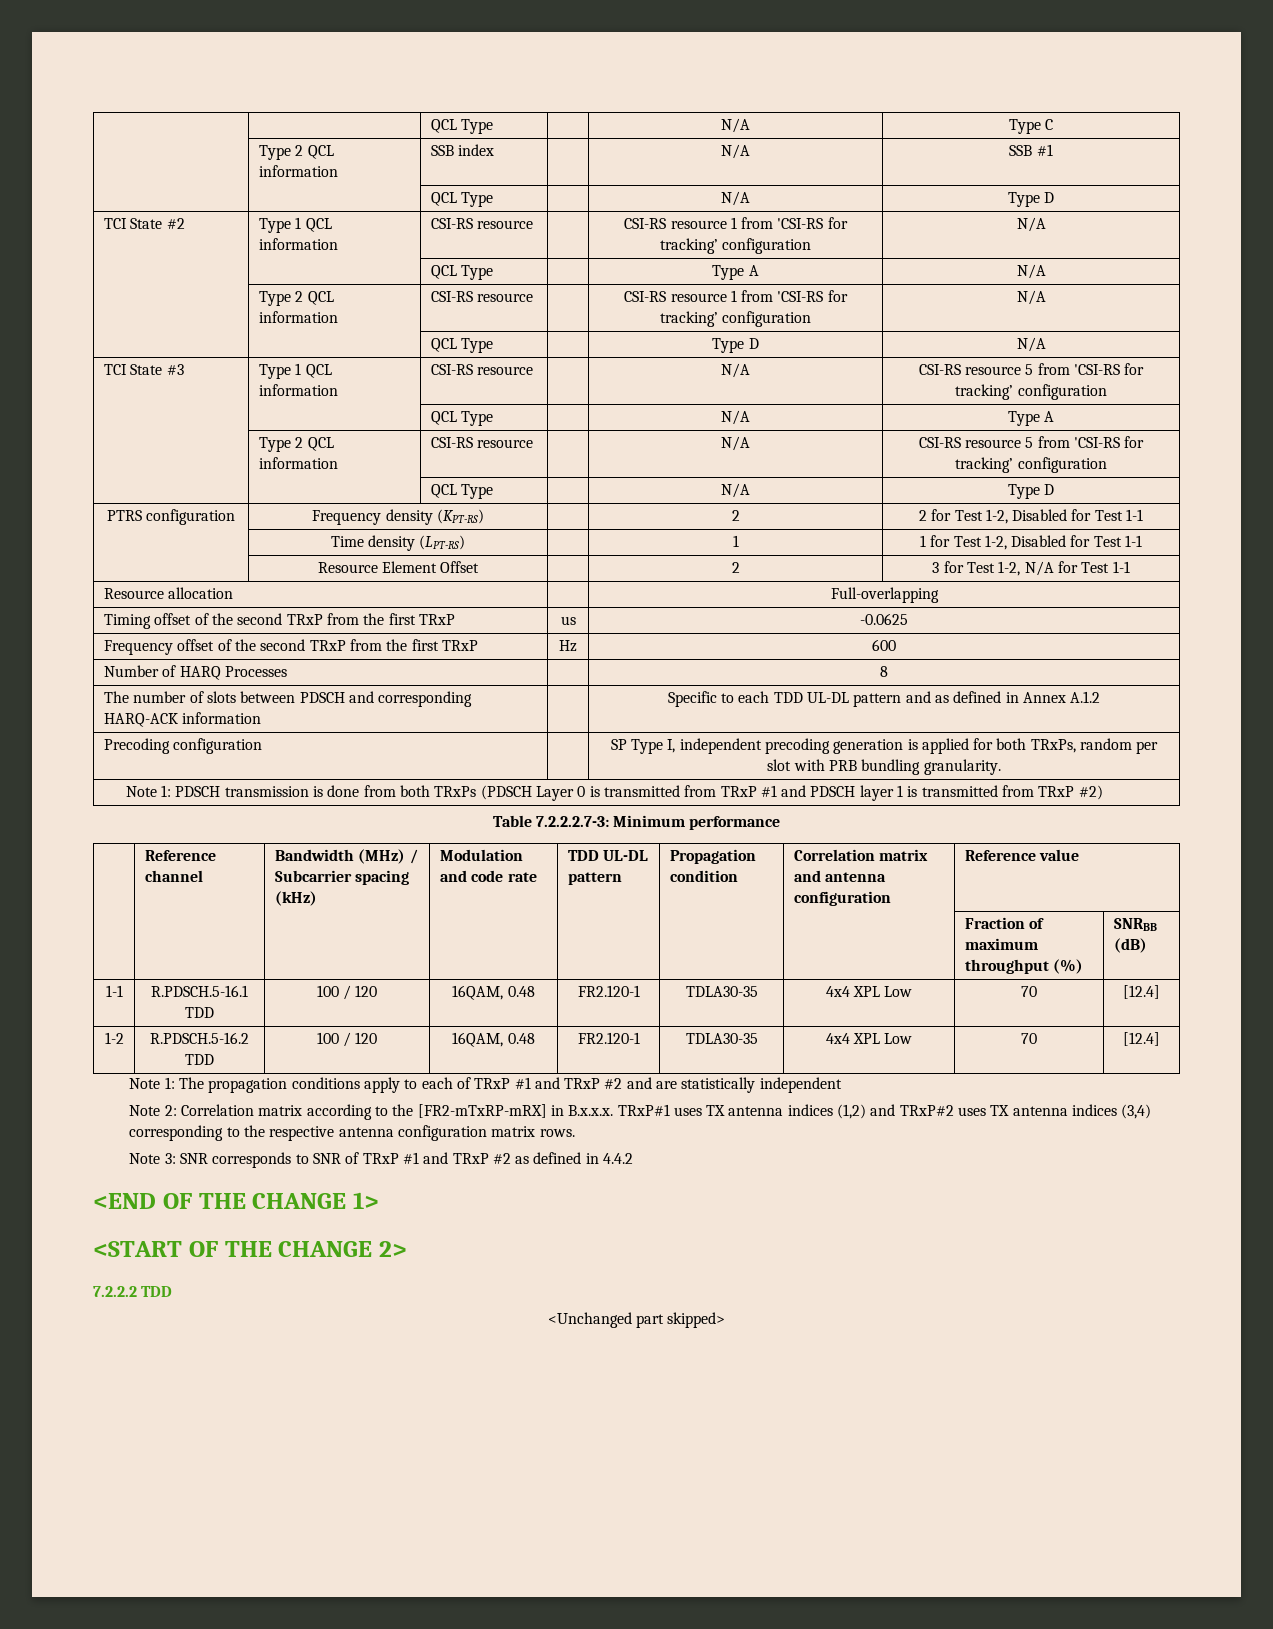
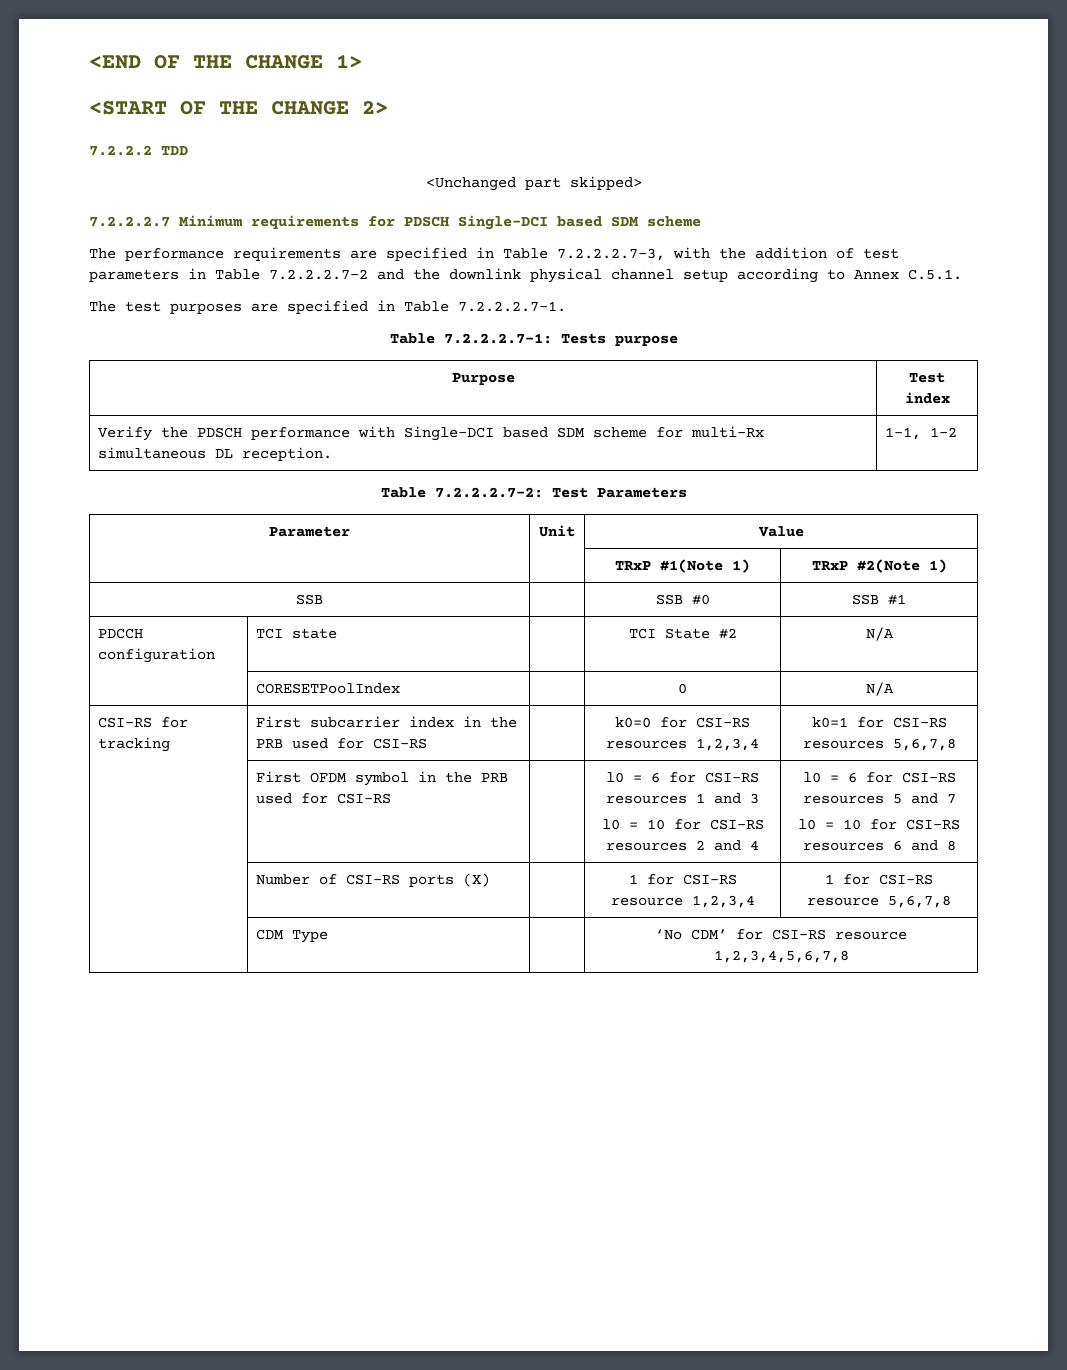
- | | QCL Type | | N/A | Type C
- | Type 2 QCL information | SSB index | | N/A | SSB #1
- | | QCL Type | | N/A | Type D
- TCI State #2 | Type 1 QCL information | CSI-RS resource | | CSI-RS resource 1 from 'CSI-RS for tracking’ configuration | N/A
- | | QCL Type | | Type A | N/A
- | Type 2 QCL information | CSI-RS resource | | CSI-RS resource 1 from 'CSI-RS for tracking’ configuration | N/A
- | | QCL Type | | Type D | N/A
- TCI State #3 | Type 1 QCL information | CSI-RS resource | | N/A | CSI-RS resource 5 from 'CSI-RS for tracking’ configuration
- | | QCL Type | | N/A | Type A
- | Type 2 QCL information | CSI-RS resource | | N/A | CSI-RS resource 5 from 'CSI-RS for tracking’ configuration
- | | QCL Type | | N/A | Type D
- PTRS configuration | Frequency density (KPT-RS) | | 2 | 2 for Test 1-2, Disabled for Test 1-1
- | Time density (LPT-RS) | | 1 | 1 for Test 1-2, Disabled for Test 1-1
- | Resource Element Offset | | 2 | 3 for Test 1-2, N/A for Test 1-1
- Resource allocation | | Full-overlapping
- Timing offset of the second TRxP from the first TRxP | us | -0.0625
- Frequency offset of the second TRxP from the first TRxP | Hz | 600
- Number of HARQ Processes | | 8
- The number of slots between PDSCH and corresponding HARQ-ACK information | | Specific to each TDD UL-DL pattern and as defined in Annex A.1.2
- Precoding configuration | | SP Type I, independent precoding generation is applied for both TRxPs, random per slot with PRB bundling granularity.
- Note 1: PDSCH transmission is done from both TRxPs (PDSCH Layer 0 is transmitted from TRxP #1 and PDSCH layer 1 is transmitted from TRxP #2)
- Table 7.2.2.2.7-3: Minimum performance
- | Reference channel | Bandwidth (MHz) / Subcarrier spacing (kHz) | Modulation and code rate | TDD UL-DL pattern | Propagation condition | Correlation matrix and antenna configuration | Reference value
- | | | | | | | Fraction of maximum throughput (%) | SNRBB (dB)
- 1-1 | R.PDSCH.5-16.1 TDD | 100 / 120 | 16QAM, 0.48 | FR2.120-1 | TDLA30-35 | 4x4 XPL Low | 70 | [12.4]
- 1-2 | R.PDSCH.5-16.2 TDD | 100 / 120 | 16QAM, 0.48 | FR2.120-1 | TDLA30-35 | 4x4 XPL Low | 70 | [12.4]
- Note 1: The propagation conditions apply to each of TRxP #1 and TRxP #2 and are statistically independent
- Note 2: Correlation matrix according to the [FR2-mTxRP-mRX] in B.x.x.x. TRxP#1 uses TX antenna indices (1,2) and TRxP#2 uses TX antenna indices (3,4) corresponding to the respective antenna configuration matrix rows.
- Note 3: SNR corresponds to SNR of TRxP #1 and TRxP #2 as defined in 4.4.2
+ 7.2.2.2.7 Minimum requirements for PDSCH Single-DCI based SDM scheme
+ The performance requirements are specified in Table 7.2.2.2.7-3, with the addition of test parameters in Table 7.2.2.2.7-2 and the downlink physical channel setup according to Annex C.5.1.
+ The test purposes are specified in Table 7.2.2.2.7-1.
+ Table 7.2.2.2.7-1: Tests purpose
+ Purpose | Test index
+ Verify the PDSCH performance with Single-DCI based SDM scheme for multi-Rx simultaneous DL reception. | 1-1, 1-2
+ Table 7.2.2.2.7-2: Test Parameters
+ Parameter | Unit | Value
+ | | TRxP #1(Note 1) | TRxP #2(Note 1)
+ SSB | | SSB #0 | SSB #1
+ PDCCH configuration | TCI state | | TCI State #2 | N/A
+ | CORESETPoolIndex | | 0 | N/A
+ CSI-RS for tracking | First subcarrier index in the PRB used for CSI-RS | | k0=0 for CSI-RS resources 1,2,3,4 | k0=1 for CSI-RS resources 5,6,7,8
+ | First OFDM symbol in the PRB used for CSI-RS | | l0 = 6 for CSI-RS resources 1 and 3
+ l0 = 10 for CSI-RS resources 2 and 4 | l0 = 6 for CSI-RS resources 5 and 7
+ l0 = 10 for CSI-RS resources 6 and 8
+ | Number of CSI-RS ports (X) | | 1 for CSI-RS resource 1,2,3,4 | 1 for CSI-RS resource 5,6,7,8
+ | CDM Type | | ‘No CDM’ for CSI-RS resource 1,2,3,4,5,6,7,8

